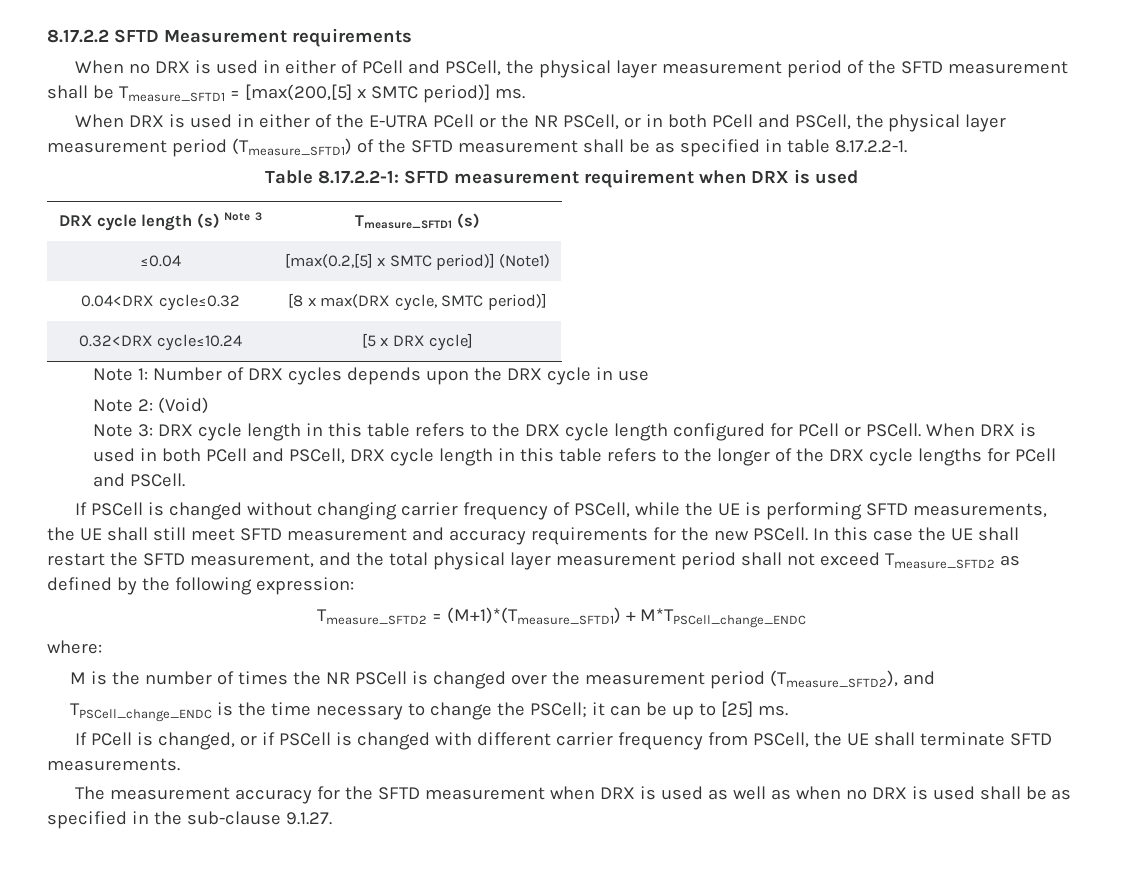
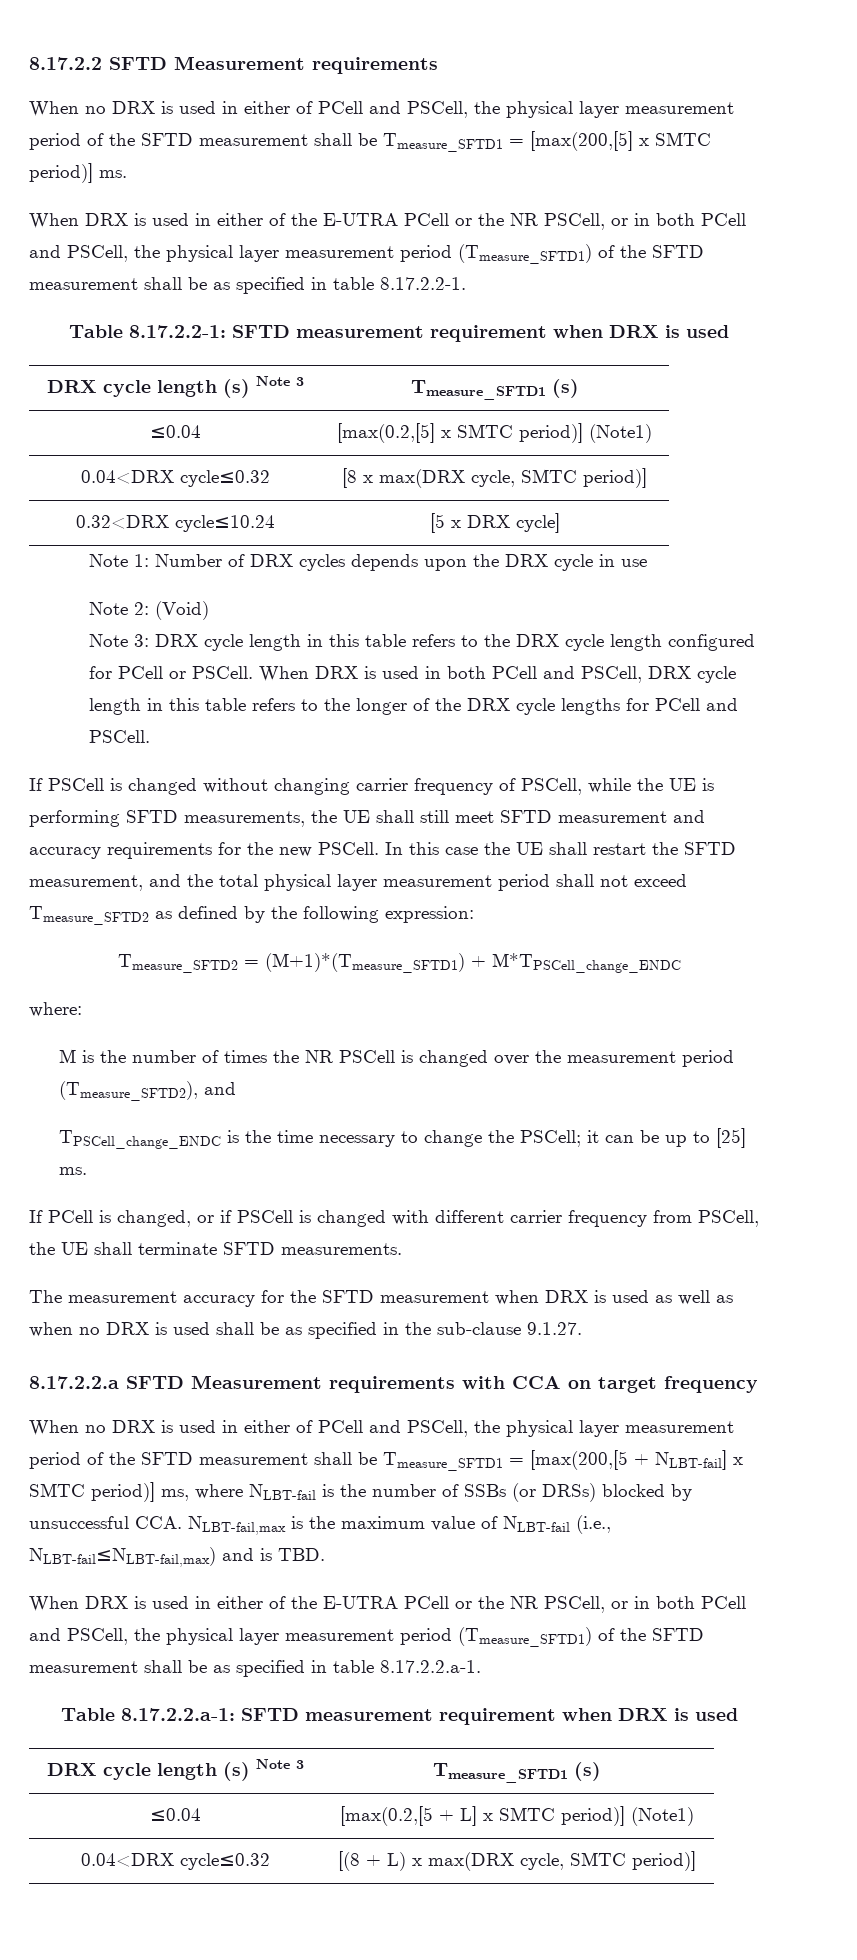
+ 8.17.2.2.a SFTD Measurement requirements with CCA on target frequency
+ When no DRX is used in either of PCell and PSCell, the physical layer measurement period of the SFTD measurement shall be Tmeasure_SFTD1 = [max(200,[5 + NLBT-fail] x SMTC period)] ms, where NLBT-fail is the number of SSBs (or DRSs) blocked by unsuccessful CCA. NLBT-fail,max is the maximum value of NLBT-fail (i.e., NLBT-fail≤NLBT-fail,max) and is TBD.
+ When DRX is used in either of the E-UTRA PCell or the NR PSCell, or in both PCell and PSCell, the physical layer measurement period (Tmeasure_SFTD1) of the SFTD measurement shall be as specified in table 8.17.2.2.a-1.
+ Table 8.17.2.2.a-1: SFTD measurement requirement when DRX is used
+ DRX cycle length (s) Note 3 | Tmeasure_SFTD1 (s)
+ ≤0.04 | [max(0.2,[5 + L] x SMTC period)] (Note1)
+ 0.04<DRX cycle≤0.32 | [(8 + L) x max(DRX cycle, SMTC period)]

